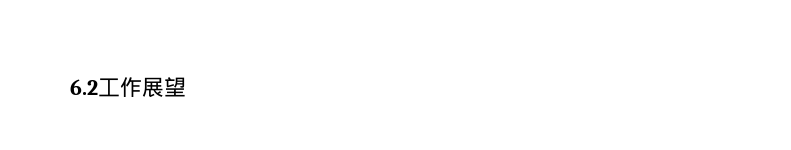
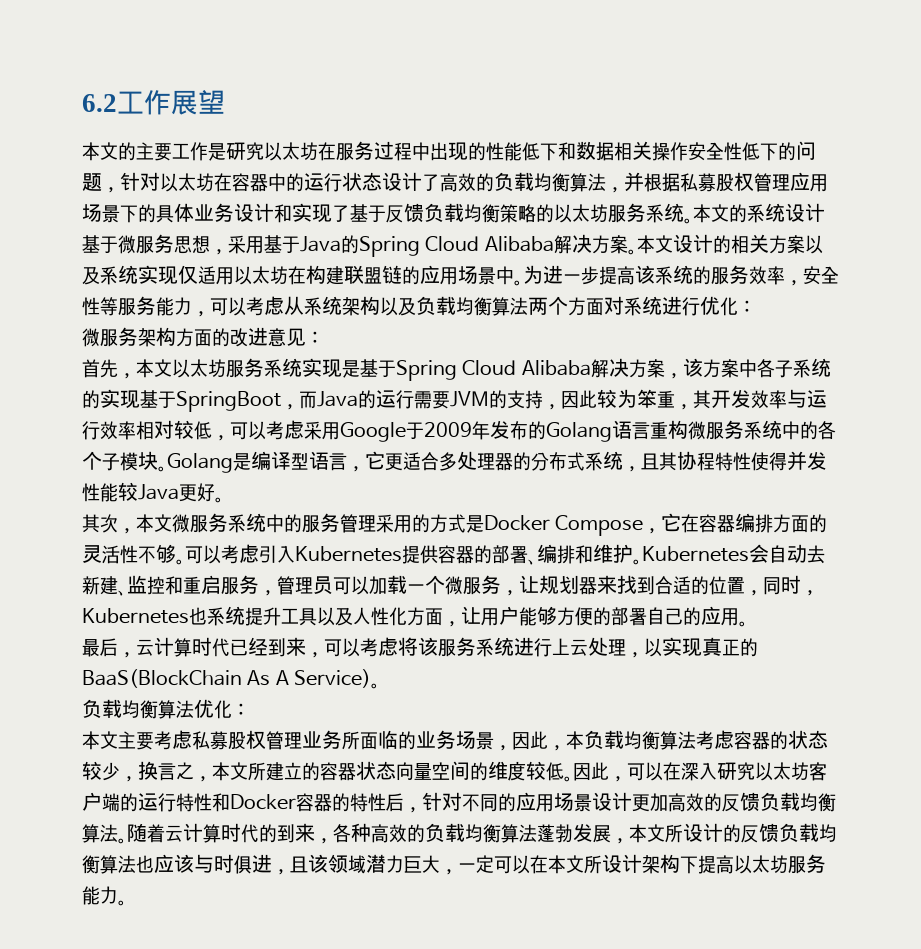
+ 本文的主要工作是研究以太坊在服务过程中出现的性能低下和数据相关操作安全性低下的问题，针对以太坊在容器中的运行状态设计了高效的负载均衡算法，并根据私募股权管理应用场景下的具体业务设计和实现了基于反馈负载均衡策略的以太坊服务系统。本文的系统设计基于微服务思想，采用基于Java的Spring Cloud Alibaba解决方案。本文设计的相关方案以及系统实现仅适用以太坊在构建联盟链的应用场景中。为进一步提高该系统的服务效率，安全性等服务能力，可以考虑从系统架构以及负载均衡算法两个方面对系统进行优化：
+ 微服务架构方面的改进意见：
+ 首先，本文以太坊服务系统实现是基于Spring Cloud Alibaba解决方案，该方案中各子系统的实现基于SpringBoot，而Java的运行需要JVM的支持，因此较为笨重，其开发效率与运行效率相对较低，可以考虑采用Google于2009年发布的Golang语言重构微服务系统中的各个子模块。Golang是编译型语言，它更适合多处理器的分布式系统，且其协程特性使得并发性能较Java更好。
+ 其次，本文微服务系统中的服务管理采用的方式是Docker Compose，它在容器编排方面的灵活性不够。可以考虑引入Kubernetes提供容器的部署、编排和维护。Kubernetes会自动去新建、监控和重启服务，管理员可以加载一个微服务，让规划器来找到合适的位置，同时，Kubernetes也系统提升工具以及人性化方面，让用户能够方便的部署自己的应用。
+ 最后，云计算时代已经到来，可以考虑将该服务系统进行上云处理，以实现真正的BaaS(BlockChain As A Service)。
+ 负载均衡算法优化：
+ 本文主要考虑私募股权管理业务所面临的业务场景，因此，本负载均衡算法考虑容器的状态较少，换言之，本文所建立的容器状态向量空间的维度较低。因此，可以在深入研究以太坊客户端的运行特性和Docker容器的特性后，针对不同的应用场景设计更加高效的反馈负载均衡算法。随着云计算时代的到来，各种高效的负载均衡算法蓬勃发展，本文所设计的反馈负载均衡算法也应该与时俱进，且该领域潜力巨大，一定可以在本文所设计架构下提高以太坊服务能力。

